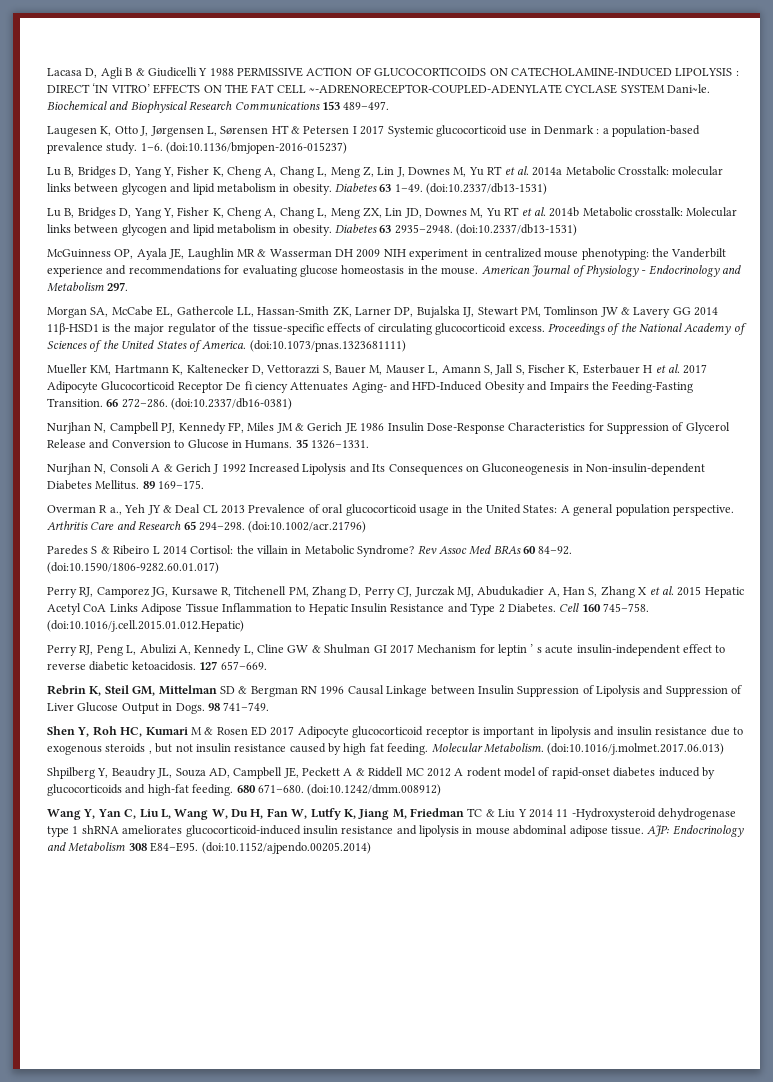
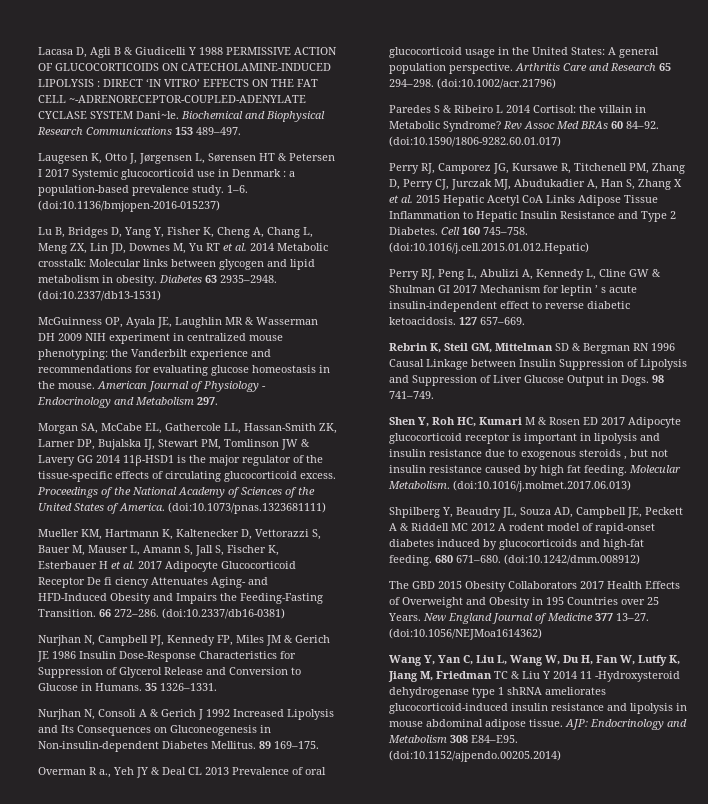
- Lu B, Bridges D, Yang Y, Fisher K, Cheng A, Chang L, Meng Z, Lin J, Downes M, Yu RT et al. 2014a Metabolic Crosstalk: molecular links between glycogen and lipid metabolism in obesity. Diabetes 63 1–49. (doi:10.2337/db13-1531)
- Lu B, Bridges D, Yang Y, Fisher K, Cheng A, Chang L, Meng ZX, Lin JD, Downes M, Yu RT et al. 2014b Metabolic crosstalk: Molecular links between glycogen and lipid metabolism in obesity.
+ Lu B, Bridges D, Yang Y, Fisher K, Cheng A, Chang L, Meng ZX, Lin JD, Downes M, Yu RT et al. 2014 Metabolic crosstalk: Molecular links between glycogen and lipid metabolism in obesity.
+ The GBD 2015 Obesity Collaborators 2017 Health Effects of Overweight and Obesity in 195 Countries over 25 Years. New England Journal of Medicine 377 13–27. (doi:10.1056/NEJMoa1614362)

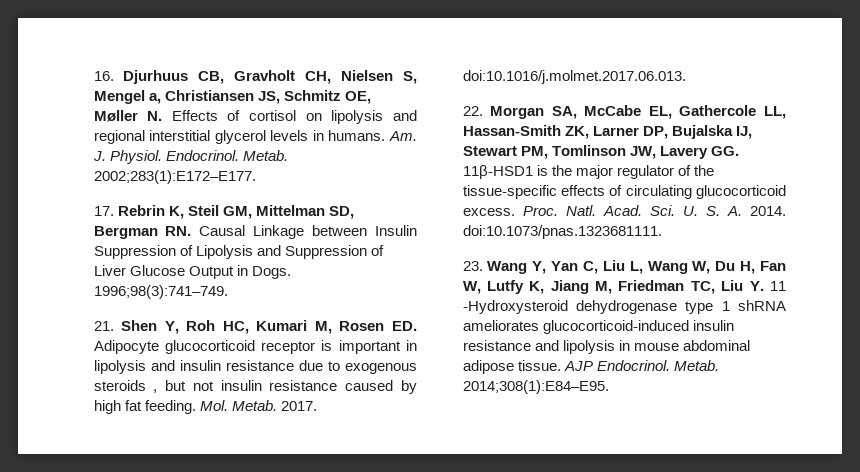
- Lacasa D, Agli B & Giudicelli Y 1988 PERMISSIVE ACTION OF GLUCOCORTICOIDS ON CATECHOLAMINE-INDUCED LIPOLYSIS : DIRECT ‘IN VITRO’ EFFECTS ON THE FAT CELL ~-ADRENORECEPTOR-COUPLED-ADENYLATE CYCLASE SYSTEM Dani~le. Biochemical and Biophysical Research Communications 153 489–497.
- Laugesen K, Otto J, Jørgensen L, Sørensen HT & Petersen I 2017 Systemic glucocorticoid use in Denmark : a population-based prevalence study. 1–6. (doi:10.1136/bmjopen-2016-015237)
- Lu B, Bridges D, Yang Y, Fisher K, Cheng A, Chang L, Meng ZX, Lin JD, Downes M, Yu RT et al. 2014 Metabolic crosstalk: Molecular links between glycogen and lipid metabolism in obesity. Diabetes 63 2935–2948. (doi:10.2337/db13-1531)
- McGuinness OP, Ayala JE, Laughlin MR & Wasserman DH 2009 NIH experiment in centralized mouse phenotyping: the Vanderbilt experience and recommendations for evaluating glucose homeostasis in the mouse. American Journal of Physiology - Endocrinology and Metabolism 297.
- Morgan SA, McCabe EL, Gathercole LL, Hassan-Smith ZK, Larner DP, Bujalska IJ, Stewart PM, Tomlinson JW & Lavery GG 2014 11β-HSD1 is the major regulator of the tissue-specific effects of circulating glucocorticoid excess. Proceedings of the National Academy of Sciences of the United States of America. (doi:10.1073/pnas.1323681111)
- Mueller KM, Hartmann K, Kaltenecker D, Vettorazzi S, Bauer M, Mauser L, Amann S, Jall S, Fischer K, Esterbauer H et al. 2017 Adipocyte Glucocorticoid Receptor De fi ciency Attenuates Aging- and HFD-Induced Obesity and Impairs the Feeding-Fasting Transition. 66 272–286. (doi:10.2337/db16-0381)
- Nurjhan N, Campbell PJ, Kennedy FP, Miles JM & Gerich JE 1986 Insulin Dose-Response Characteristics for Suppression of Glycerol Release and Conversion to Glucose in Humans. 35 1326–1331.
- Nurjhan N, Consoli A & Gerich J 1992 Increased Lipolysis and Its Consequences on Gluconeogenesis in Non-insulin-dependent Diabetes Mellitus. 89 169–175.
- Overman R a., Yeh JY & Deal CL 2013 Prevalence of oral glucocorticoid usage in the United States: A general population perspective. Arthritis Care and Research 65 294–298. (doi:10.1002/acr.21796)
- Paredes S & Ribeiro L 2014 Cortisol: the villain in Metabolic Syndrome? Rev Assoc Med BRAs 60 84–92. (doi:10.1590/1806-9282.60.01.017)
- Perry RJ, Camporez JG, Kursawe R, Titchenell PM, Zhang D, Perry CJ, Jurczak MJ, Abudukadier A, Han S, Zhang X et al. 2015 Hepatic Acetyl CoA Links Adipose Tissue Inflammation to Hepatic Insulin Resistance and Type 2 Diabetes. Cell 160 745–758. (doi:10.1016/j.cell.2015.01.012.Hepatic)
- Perry RJ, Peng L, Abulizi A, Kennedy L, Cline GW & Shulman GI 2017 Mechanism for leptin ’ s acute insulin-independent effect to reverse diabetic ketoacidosis. 127 657–669.
- Rebrin K, Steil GM, Mittelman SD & Bergman RN 1996 Causal Linkage between Insulin Suppression of Lipolysis and Suppression of Liver Glucose Output in Dogs.
+ 16. Djurhuus CB, Gravholt CH, Nielsen S, Mengel a, Christiansen JS, Schmitz OE, Møller N. Effects of cortisol on lipolysis and regional interstitial glycerol levels in humans. Am. J. Physiol. Endocrinol. Metab. 2002;283(1):E172–E177.
+ 17. Rebrin K, Steil GM, Mittelman SD, Bergman RN. Causal Linkage between Insulin Suppression of Lipolysis and Suppression of Liver Glucose Output in Dogs.
- 98 741–749.
- Shen Y, Roh HC, Kumari M & Rosen ED 2017 Adipocyte glucocorticoid receptor is important in lipolysis and insulin resistance due to exogenous steroids , but not insulin resistance caused by high fat feeding.
+ 1996;98(3):741–749.
+ 21. Shen Y, Roh HC, Kumari M, Rosen ED. Adipocyte glucocorticoid receptor is important in lipolysis and insulin resistance due to exogenous steroids , but not insulin resistance caused by high fat feeding.
- Molecular Metabolism. (doi:10.1016/j.molmet.2017.06.013)
- Shpilberg Y, Beaudry JL, Souza AD, Campbell JE, Peckett A & Riddell MC 2012 A rodent model of rapid-onset diabetes induced by glucocorticoids and high-fat feeding. 680 671–680. (doi:10.1242/dmm.008912)
- The GBD 2015 Obesity Collaborators 2017 Health Effects of Overweight and Obesity in 195 Countries over 25 Years. New England Journal of Medicine 377 13–27. (doi:10.1056/NEJMoa1614362)
- Wang Y, Yan C, Liu L, Wang W, Du H, Fan W, Lutfy K, Jiang M, Friedman TC & Liu Y 2014 11 -Hydroxysteroid dehydrogenase type 1 shRNA ameliorates glucocorticoid-induced insulin resistance and lipolysis in mouse abdominal adipose tissue.
+ Mol. Metab. 2017. doi:10.1016/j.molmet.2017.06.013.
+ 22. Morgan SA, McCabe EL, Gathercole LL, Hassan-Smith ZK, Larner DP, Bujalska IJ, Stewart PM, Tomlinson JW, Lavery GG. 11β-HSD1 is the major regulator of the tissue-specific effects of circulating glucocorticoid excess. Proc. Natl. Acad. Sci. U. S. A. 2014. doi:10.1073/pnas.1323681111.
+ 23. Wang Y, Yan C, Liu L, Wang W, Du H, Fan W, Lutfy K, Jiang M, Friedman TC, Liu Y. 11 -Hydroxysteroid dehydrogenase type 1 shRNA ameliorates glucocorticoid-induced insulin resistance and lipolysis in mouse abdominal adipose tissue.
- AJP: Endocrinology and Metabolism 308 E84–E95. (doi:10.1152/ajpendo.00205.2014)
+ AJP Endocrinol. Metab. 2014;308(1):E84–E95.

